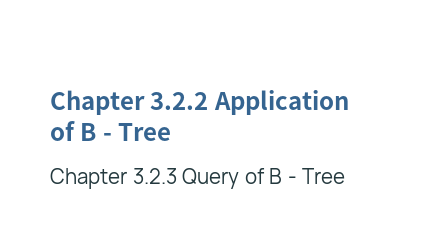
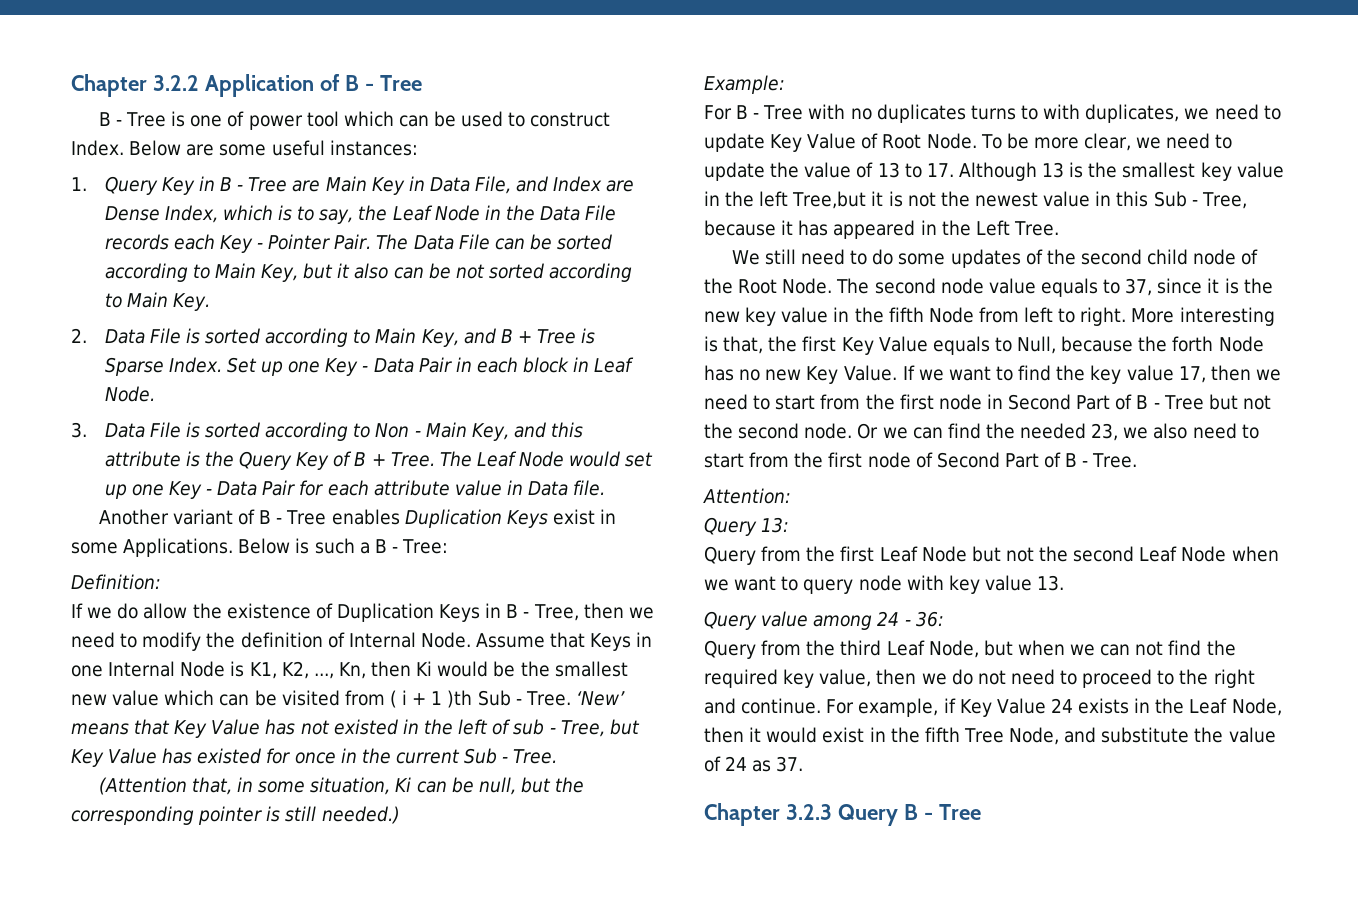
- Chapter 3.2.3 Query of B - Tree
+ B - Tree is one of power tool which can be used to construct Index. Below are some useful instances:
+ 1. Query Key in B - Tree are Main Key in Data File, and Index are Dense Index, which is to say, the Leaf Node in the Data File records each Key - Pointer Pair. The Data File can be sorted according to Main Key, but it also can be not sorted according to Main Key.
+ 2. Data File is sorted according to Main Key, and B + Tree is Sparse Index. Set up one Key - Data Pair in each block in Leaf Node.
+ 3. Data File is sorted according to Non - Main Key, and this attribute is the Query Key of B + Tree. The Leaf Node would set up one Key - Data Pair for each attribute value in Data file.
+ Another variant of B - Tree enables Duplication Keys exist in some Applications. Below is such a B - Tree:
+ Definition:
+ If we do allow the existence of Duplication Keys in B - Tree, then we need to modify the definition of Internal Node. Assume that Keys in one Internal Node is K1, K2, ..., Kn, then Ki would be the smallest new value which can be visited from ( i + 1 )th Sub - Tree. ‘New’ means that Key Value has not existed in the left of sub - Tree, but Key Value has existed for once in the current Sub - Tree.
+ (Attention that, in some situation, Ki can be null, but the corresponding pointer is still needed.)
+ Example:
+ For B - Tree with no duplicates turns to with duplicates, we need to update Key Value of Root Node. To be more clear, we need to update the value of 13 to 17. Although 13 is the smallest key value in the left Tree,but it is not the newest value in this Sub - Tree, because it has appeared in the Left Tree.
+ We still need to do some updates of the second child node of the Root Node. The second node value equals to 37, since it is the new key value in the fifth Node from left to right. More interesting is that, the first Key Value equals to Null, because the forth Node has no new Key Value. If we want to find the key value 17, then we need to start from the first node in Second Part of B - Tree but not the second node. Or we can find the needed 23, we also need to start from the first node of Second Part of B - Tree.
+ Attention:
+ Query 13:
+ Query from the first Leaf Node but not the second Leaf Node when we want to query node with key value 13.
+ Query value among 24 - 36:
+ Query from the third Leaf Node, but when we can not find the required key value, then we do not need to proceed to the right and continue. For example, if Key Value 24 exists in the Leaf Node, then it would exist in the fifth Tree Node, and substitute the value of 24 as 37.
+ Chapter 3.2.3 Query B - Tree

